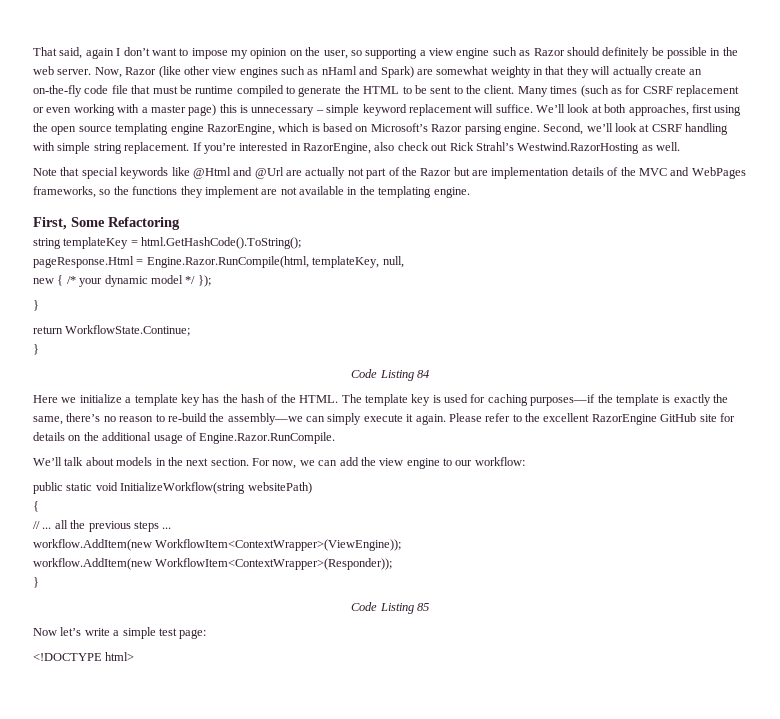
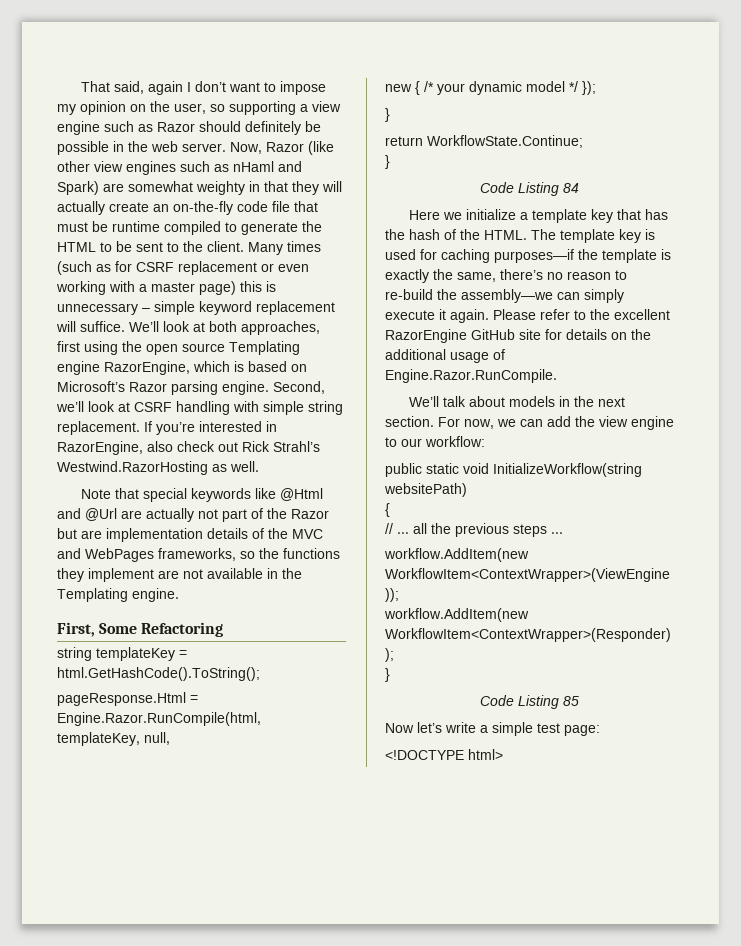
- We’ll look at both approaches, first using the open source templating engine RazorEngine, which is based on Microsoft’s Razor parsing engine.
+ We’ll look at both approaches, first using the open source Templating engine RazorEngine, which is based on Microsoft’s Razor parsing engine.
- Note that special keywords like @Html and @Url are actually not part of the Razor but are implementation details of the MVC and WebPages frameworks, so the functions they implement are not available in the templating engine.
+ Note that special keywords like @Html and @Url are actually not part of the Razor but are implementation details of the MVC and WebPages frameworks, so the functions they implement are not available in the Templating engine.
- Here we initialize a template key has the hash of the HTML.
+ Here we initialize a template key that has the hash of the HTML.

